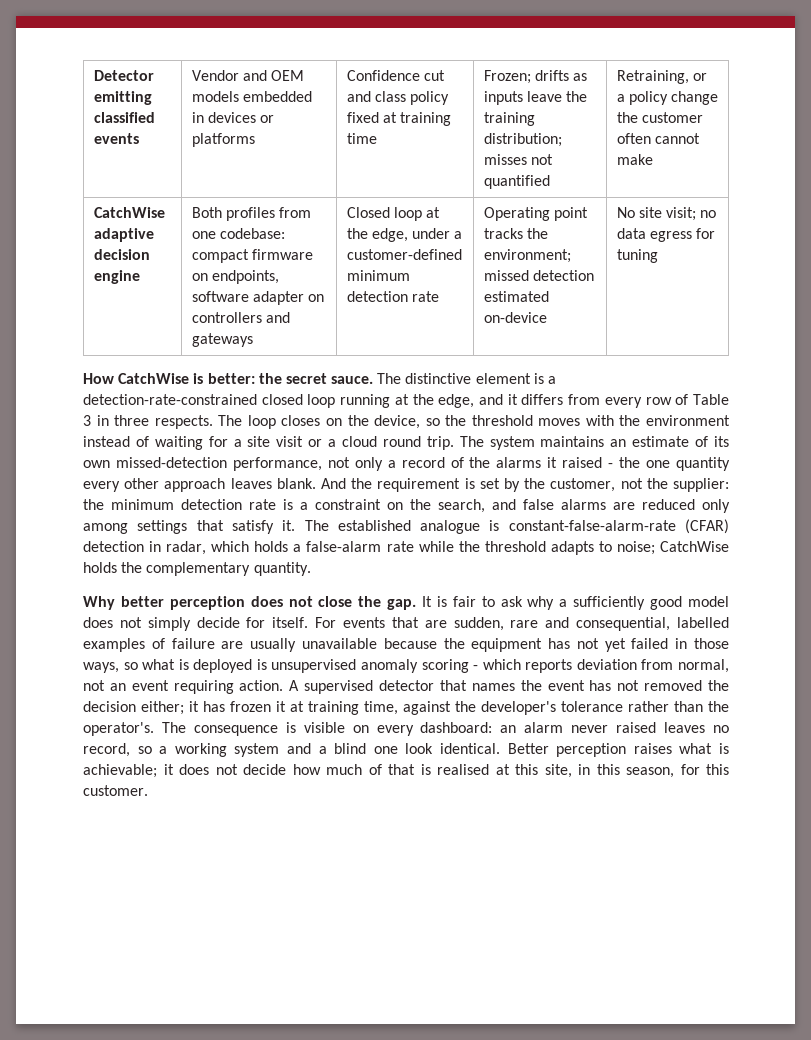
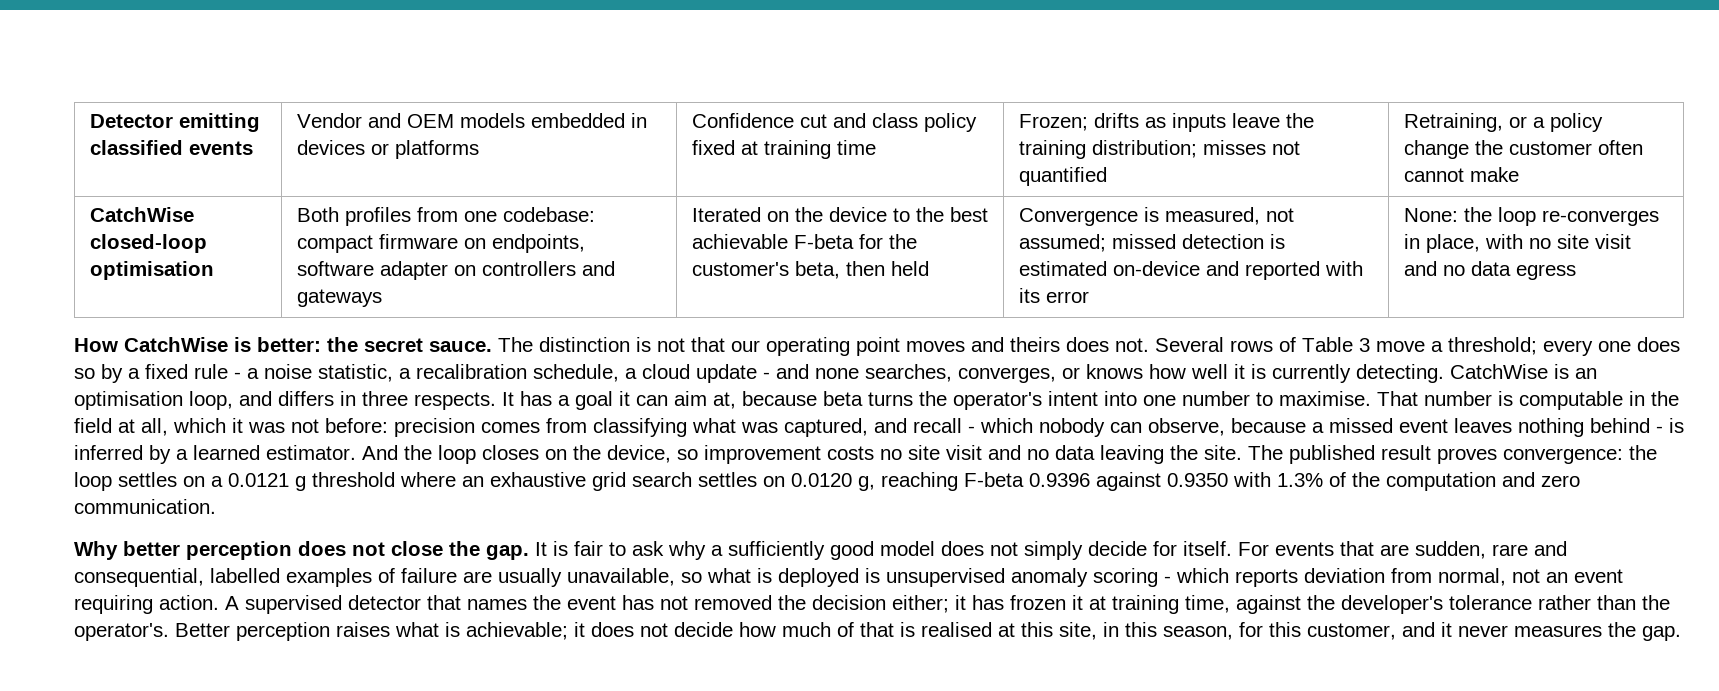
- CatchWise adaptive decision engine
+ CatchWise closed-loop optimisation
- Closed loop at the edge, under a customer-defined minimum detection rate | Operating point tracks the environment; missed detection estimated on-device | No site visit; no data egress for tuning
+ Iterated on the device to the best achievable F-beta for the customer's beta, then held | Convergence is measured, not assumed; missed detection is estimated on-device and reported with its error | None: the loop re-converges in place, with no site visit and no data egress
- The distinctive element is a detection-rate-constrained closed loop running at the edge, and it differs from every row of Table 3 in three respects. The loop closes on the device, so the threshold moves with the environment instead of waiting for a site visit or a cloud round trip. The system maintains an estimate of its own missed-detection performance, not only a record of the alarms it raised - the one quantity every other approach leaves blank. And the requirement is set by the customer, not the supplier: the minimum detection rate is a constraint on the search, and false alarms are reduced only among settings that satisfy it. The established analogue is constant-false-alarm-rate (CFAR) detection in radar, which holds a false-alarm rate while the threshold adapts to noise; CatchWise holds the complementary quantity.
+ The distinction is not that our operating point moves and theirs does not. Several rows of Table 3 move a threshold; every one does so by a fixed rule - a noise statistic, a recalibration schedule, a cloud update - and none searches, converges, or knows how well it is currently detecting. CatchWise is an optimisation loop, and differs in three respects. It has a goal it can aim at, because beta turns the operator's intent into one number to maximise. That number is computable in the field at all, which it was not before: precision comes from classifying what was captured, and recall - which nobody can observe, because a missed event leaves nothing behind - is inferred by a learned estimator. And the loop closes on the device, so improvement costs no site visit and no data leaving the site. The published result proves convergence: the loop settles on a 0.0121 g threshold where an exhaustive grid search settles on 0.0120 g, reaching F-beta 0.9396 against 0.9350 with 1.3% of the computation and zero communication.
- For events that are sudden, rare and consequential, labelled examples of failure are usually unavailable because the equipment has not yet failed in those ways, so what is deployed is unsupervised anomaly scoring - which reports deviation from normal, not an event requiring action.
+ For events that are sudden, rare and consequential, labelled examples of failure are usually unavailable, so what is deployed is unsupervised anomaly scoring - which reports deviation from normal, not an event requiring action.
- The consequence is visible on every dashboard: an alarm never raised leaves no record, so a working system and a blind one look identical.
- Better perception raises what is achievable; it does not decide how much of that is realised at this site, in this season, for this customer.
+ Better perception raises what is achievable; it does not decide how much of that is realised at this site, in this season, for this customer, and it never measures the gap.

